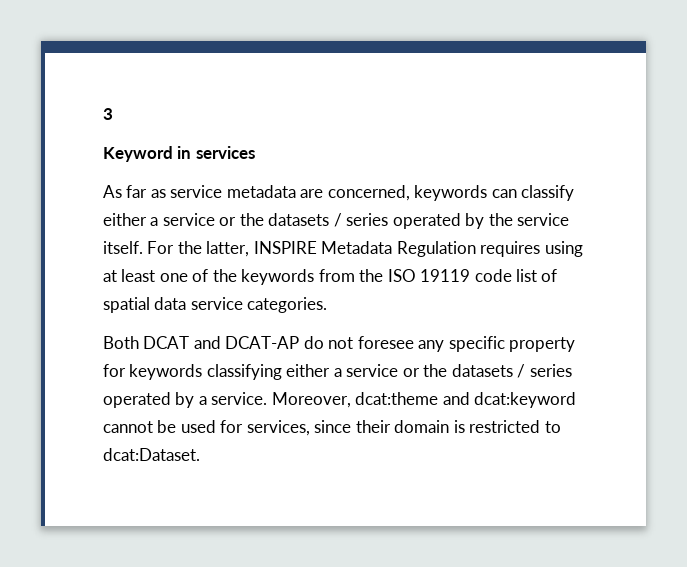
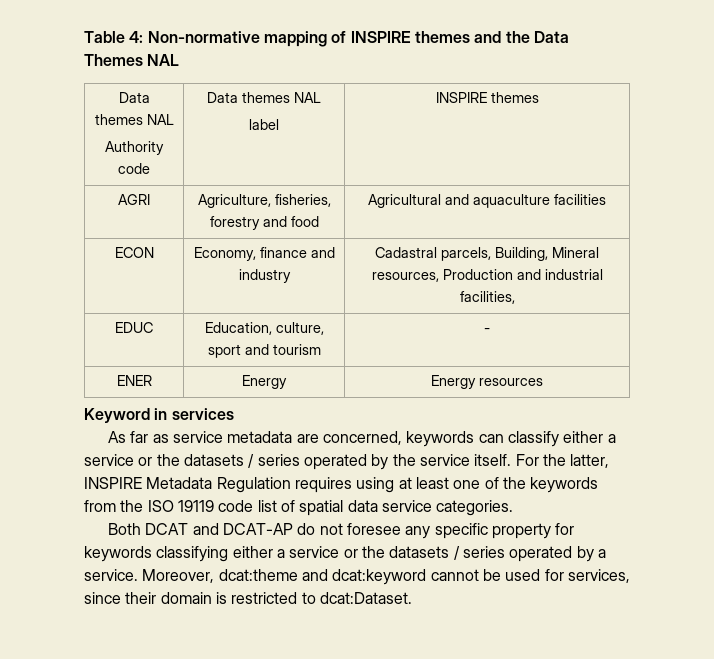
- 3
+ Table 4: Non-normative mapping of INSPIRE themes and the Data Themes NAL
+ Data themes NAL
+ Authority code | Data themes NAL
+ label | INSPIRE themes
+ AGRI | Agriculture, fisheries, forestry and food | Agricultural and aquaculture facilities
+ ECON | Economy, finance and industry | Cadastral parcels, Building, Mineral resources, Production and industrial facilities,
+ EDUC | Education, culture, sport and tourism | -
+ ENER | Energy | Energy resources

